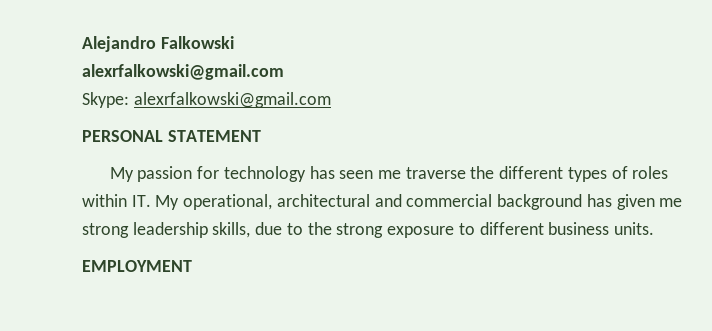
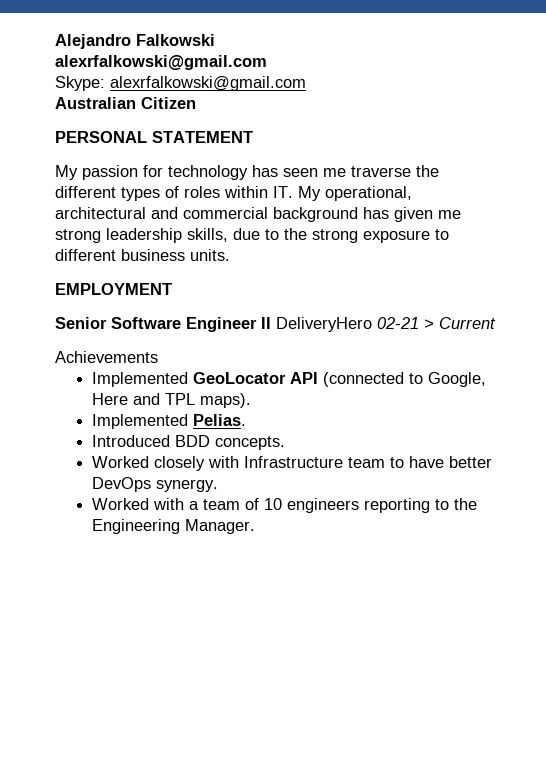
+ Australian Citizen
+ Senior Software Engineer II DeliveryHero 02-21 > Current
+ Achievements
+ Implemented GeoLocator API (connected to Google, Here and TPL maps).
+ Implemented Pelias.
+ Introduced BDD concepts.
+ Worked closely with Infrastructure team to have better DevOps synergy.
+ Worked with a team of 10 engineers reporting to the Engineering Manager.

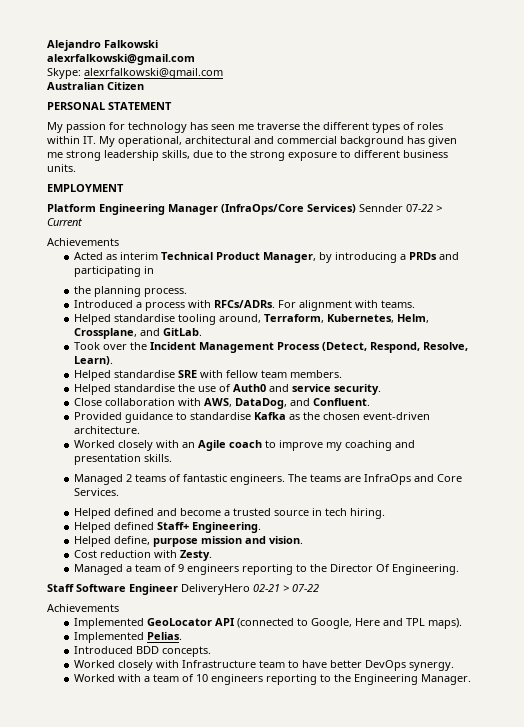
- Senior Software Engineer II DeliveryHero 02-21 > Current
+ Platform Engineering Manager (InfraOps/Core Services) Sennder 07-22 > Current
+ Achievements
+ Acted as interim Technical Product Manager, by introducing a PRDs and participating in
+ the planning process.
+ Introduced a process with RFCs/ADRs. For alignment with teams.
+ Helped standardise tooling around, Terraform, Kubernetes, Helm, Crossplane, and GitLab.
+ Took over the Incident Management Process (Detect, Respond, Resolve, Learn).
+ Helped standardise SRE with fellow team members.
+ Helped standardise the use of Auth0 and service security.
+ Close collaboration with AWS, DataDog, and Confluent.
+ Provided guidance to standardise Kafka as the chosen event-driven architecture.
+ Worked closely with an Agile coach to improve my coaching and presentation skills.
+ Managed 2 teams of fantastic engineers. The teams are InfraOps and Core Services.
+ Helped defined and become a trusted source in tech hiring.
+ Helped defined Staff+ Engineering.
+ Helped define, purpose mission and vision.
+ Cost reduction with Zesty.
+ Managed a team of 9 engineers reporting to the Director Of Engineering.
+ Staff Software Engineer DeliveryHero 02-21 > 07-22

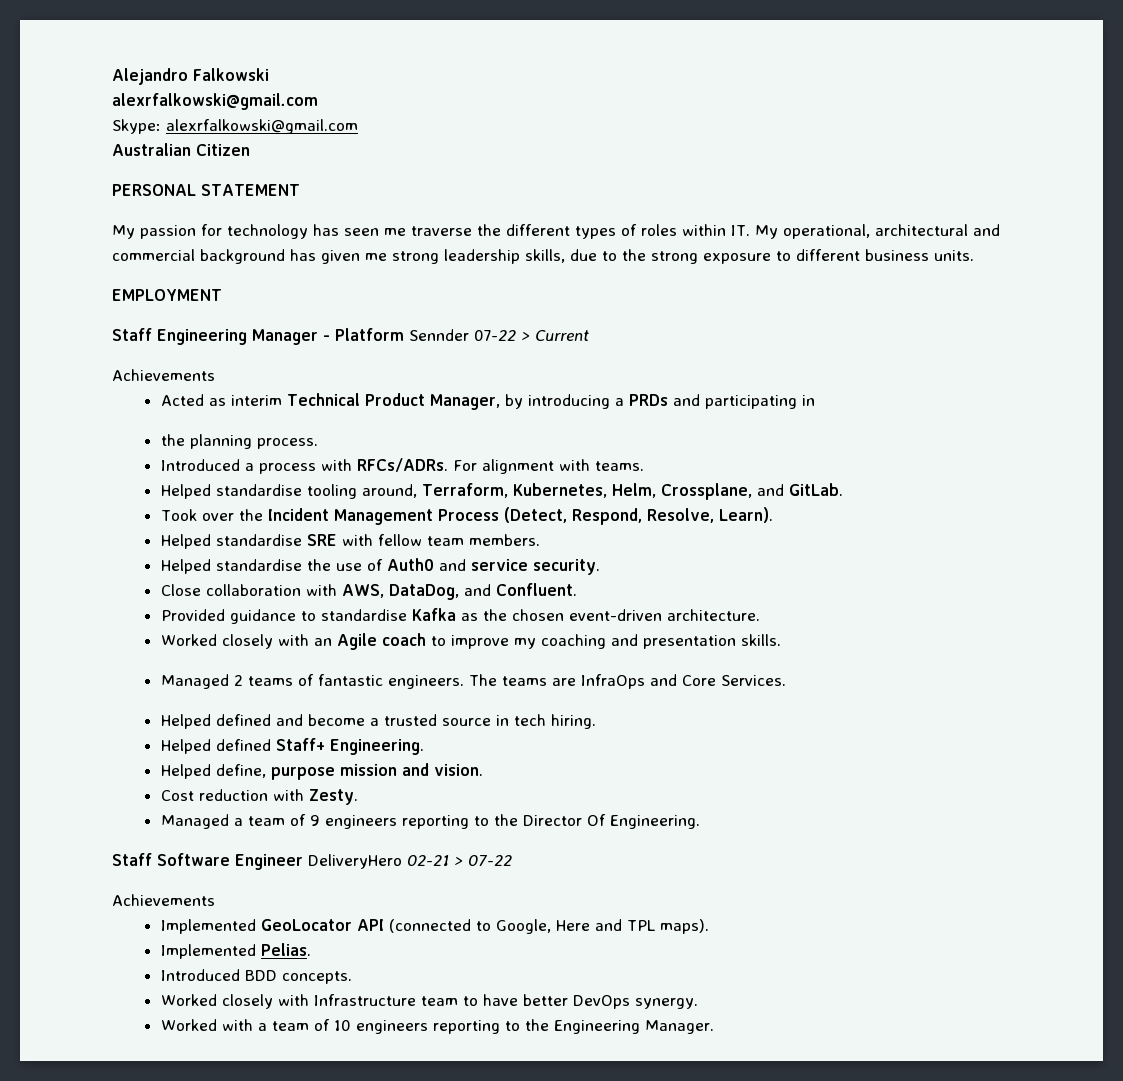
- Platform Engineering Manager (InfraOps/Core Services) Sennder 07-22 > Current
+ Staff Engineering Manager - Platform Sennder 07-22 > Current

